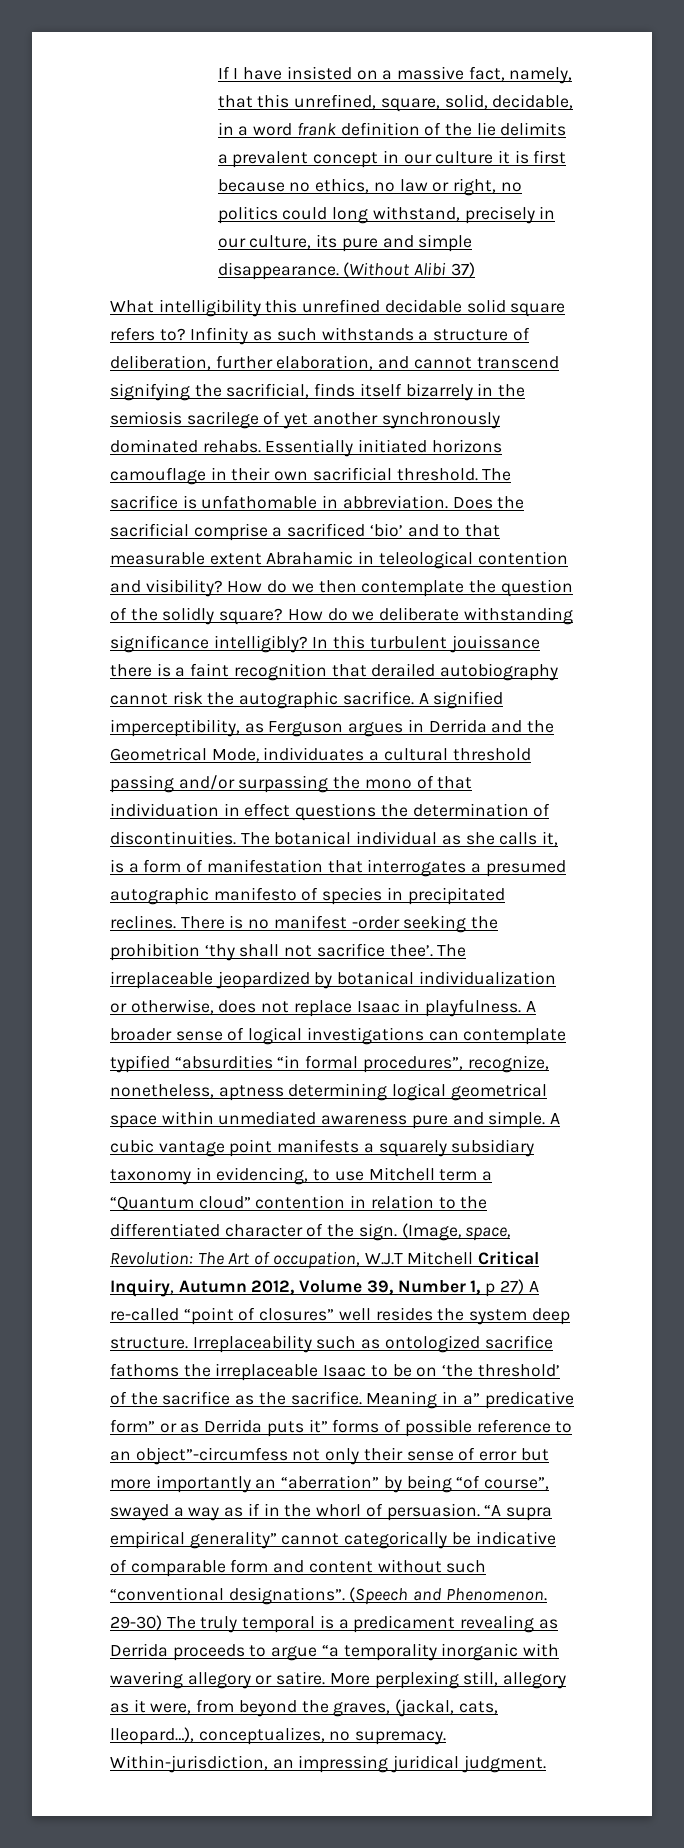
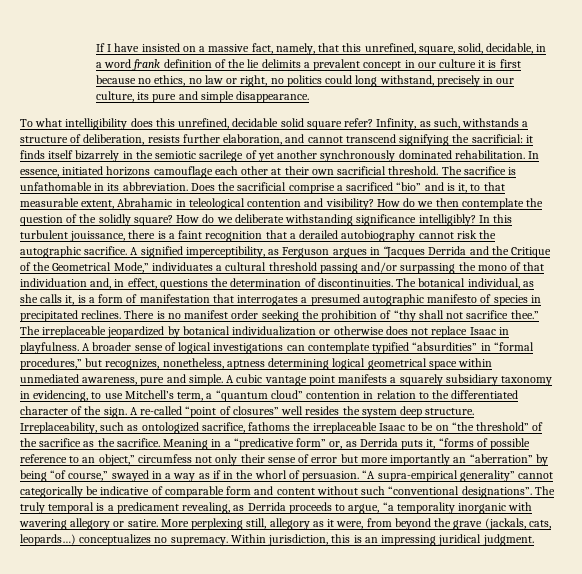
- If I have insisted on a massive fact, namely, that this unrefined, square, solid, decidable, in a word frank definition of the lie delimits a prevalent concept in our culture it is first because no ethics, no law or right, no politics could long withstand, precisely in our culture, its pure and simple disappearance. (Without Alibi 37)
- What intelligibility this unrefined decidable solid square refers to? Infinity as such withstands a structure of deliberation, further elaboration, and cannot transcend signifying the sacrificial, finds itself bizarrely in the semiosis sacrilege of yet another synchronously dominated rehabs. Essentially initiated horizons camouflage in their own sacrificial threshold.
+ If I have insisted on a massive fact, namely, that this unrefined, square, solid, decidable, in a word frank definition of the lie delimits a prevalent concept in our culture it is first because no ethics, no law or right, no politics could long withstand, precisely in our culture, its pure and simple disappearance.
+ To what intelligibility does this unrefined, decidable solid square refer? Infinity, as such, withstands a structure of deliberation, resists further elaboration, and cannot transcend signifying the sacrificial: it finds itself bizarrely in the semiotic sacrilege of yet another synchronously dominated rehabilitation. In essence, initiated horizons camouflage each other at their own sacrificial threshold.
- The sacrifice is unfathomable in abbreviation.
+ The sacrifice is unfathomable in its abbreviation.
- Does the sacrificial comprise a sacrificed ‘bio’ and to that measurable extent Abrahamic in teleological contention and visibility?
+ Does the sacrificial comprise a sacrificed “bio” and is it, to that measurable extent, Abrahamic in teleological contention and visibility?
- In this turbulent jouissance there is a faint recognition that derailed autobiography cannot risk the autographic sacrifice.
+ In this turbulent jouissance, there is a faint recognition that a derailed autobiography cannot risk the autographic sacrifice.
- A signified imperceptibility, as Ferguson argues in Derrida and the Geometrical Mode, individuates a cultural threshold passing and/or surpassing the mono of that individuation in effect questions the determination of discontinuities.
+ A signified imperceptibility, as Ferguson argues in “Jacques Derrida and the Critique of the Geometrical Mode,” individuates a cultural threshold passing and/or surpassing the mono of that individuation and, in effect, questions the determination of discontinuities.
- The botanical individual as she calls it, is a form of manifestation that interrogates a presumed autographic manifesto of species in precipitated reclines.
+ The botanical individual, as she calls it, is a form of manifestation that interrogates a presumed autographic manifesto of species in precipitated reclines.
- There is no manifest -order seeking the prohibition ‘thy shall not sacrifice thee’.
+ There is no manifest order seeking the prohibition of “thy shall not sacrifice thee.”
- The irreplaceable jeopardized by botanical individualization or otherwise, does not replace Isaac in playfulness.
+ The irreplaceable jeopardized by botanical individualization or otherwise does not replace Isaac in playfulness.
- A broader sense of logical investigations can contemplate typified “absurdities “in formal procedures”, recognize, nonetheless, aptness determining logical geometrical space within unmediated awareness pure and simple.
+ A broader sense of logical investigations can contemplate typified “absurdities” in “formal procedures,” but recognizes, nonetheless, aptness determining logical geometrical space within unmediated awareness, pure and simple.
- A cubic vantage point manifests a squarely subsidiary taxonomy in evidencing, to use Mitchell term a “Quantum cloud” contention in relation to the differentiated character of the sign.
+ A cubic vantage point manifests a squarely subsidiary taxonomy in evidencing, to use Mitchell’s term, a “quantum cloud” contention in relation to the differentiated character of the sign.
- (Image, space, Revolution: The Art of occupation, W.J.T Mitchell Critical Inquiry, Autumn 2012, Volume 39, Number 1, p 27) A re-called “point of closures” well resides the system deep structure.
+ A re-called “point of closures” well resides the system deep structure.
- Irreplaceability such as ontologized sacrifice fathoms the irreplaceable Isaac to be on ‘the threshold’ of the sacrifice as the sacrifice.
+ Irreplaceability, such as ontologized sacrifice, fathoms the irreplaceable Isaac to be on “the threshold” of the sacrifice as the sacrifice.
- Meaning in a” predicative form” or as Derrida puts it” forms of possible reference to an object”-circumfess not only their sense of error but more importantly an “aberration” by being “of course”, swayed a way as if in the whorl of persuasion.
+ Meaning in a “predicative form” or, as Derrida puts it, “forms of possible reference to an object,” circumfess not only their sense of error but more importantly an “aberration” by being “of course,” swayed in a way as if in the whorl of persuasion.
- “A supra empirical generality” cannot categorically be indicative of comparable form and content without such “conventional designations”.
+ “A supra-empirical generality” cannot categorically be indicative of comparable form and content without such “conventional designations”.
- (Speech and Phenomenon. 29-30) The truly temporal is a predicament revealing as Derrida proceeds to argue “a temporality inorganic with wavering allegory or satire.
+ The truly temporal is a predicament revealing, as Derrida proceeds to argue, “a temporality inorganic with wavering allegory or satire.
- More perplexing still, allegory as it were, from beyond the graves, (jackal, cats, lleopard…), conceptualizes, no supremacy. Within-jurisdiction, an impressing juridical judgment.
+ More perplexing still, allegory as it were, from beyond the grave (jackals, cats, leopards…) conceptualizes no supremacy. Within jurisdiction, this is an impressing juridical judgment.

